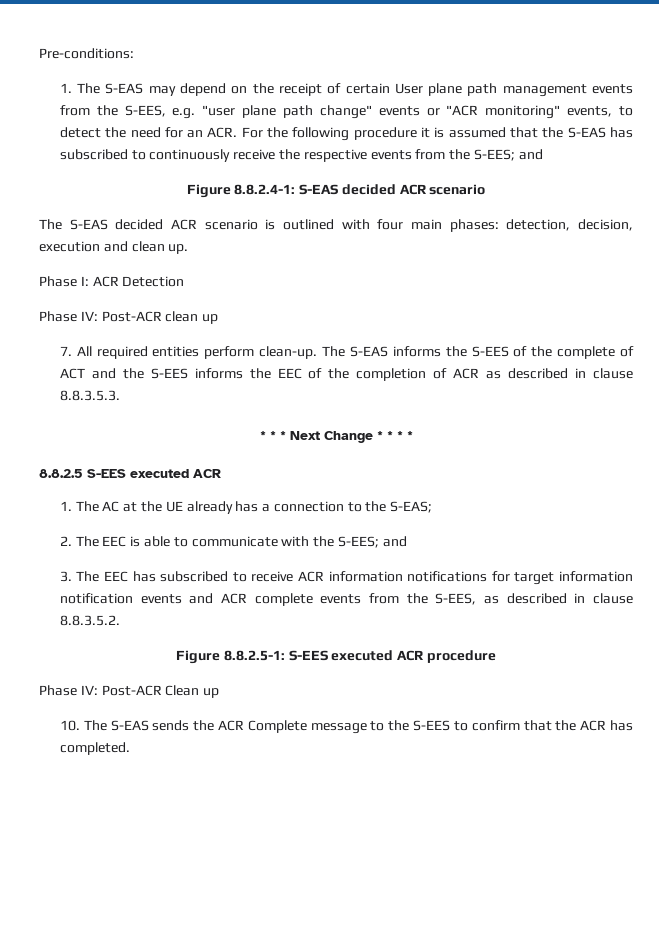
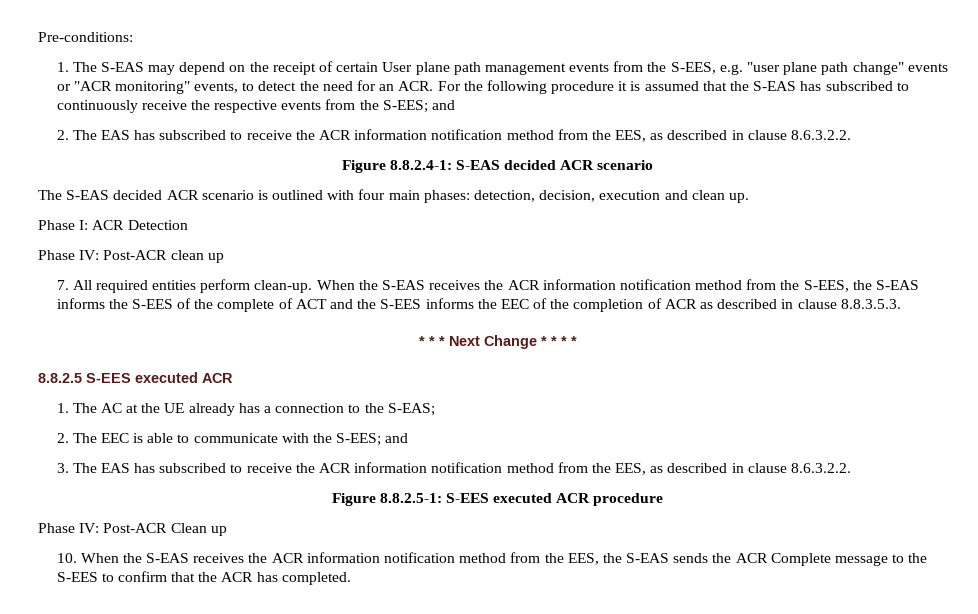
+ 2. The EAS has subscribed to receive the ACR information notification method from the EES, as described in clause 8.6.3.2.2.
- The S-EAS informs the S-EES of the complete of ACT and the S-EES informs the EEC of the completion of ACR as described in clause 8.8.3.5.3.
+ When the S-EAS receives the ACR information notification method from the S-EES, the S-EAS informs the S-EES of the complete of ACT and the S-EES informs the EEC of the completion of ACR as described in clause 8.8.3.5.3.
- 3. The EEC has subscribed to receive ACR information notifications for target information notification events and ACR complete events from the S-EES, as described in clause 8.8.3.5.2.
+ 3. The EAS has subscribed to receive the ACR information notification method from the EES, as described in clause 8.6.3.2.2.
- 10. The S-EAS sends the ACR Complete message to the S-EES to confirm that the ACR has completed.
+ 10. When the S-EAS receives the ACR information notification method from the EES, the S-EAS sends the ACR Complete message to the S-EES to confirm that the ACR has completed.

